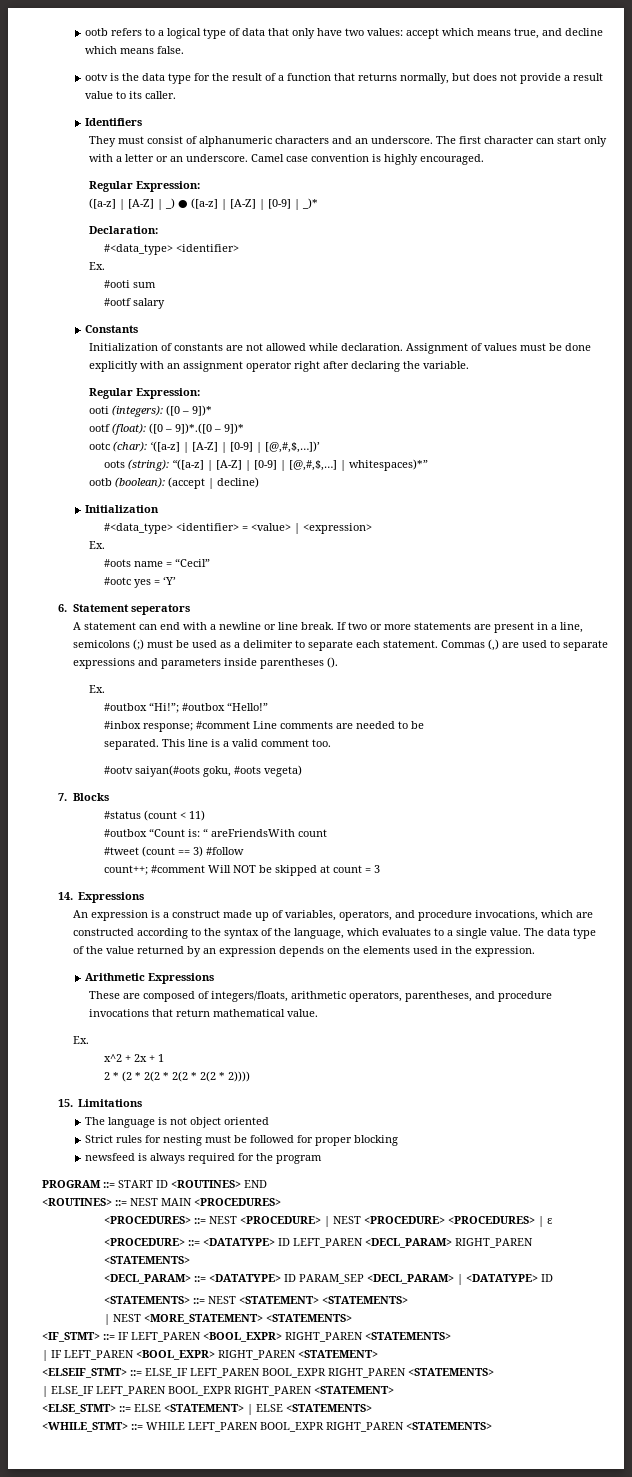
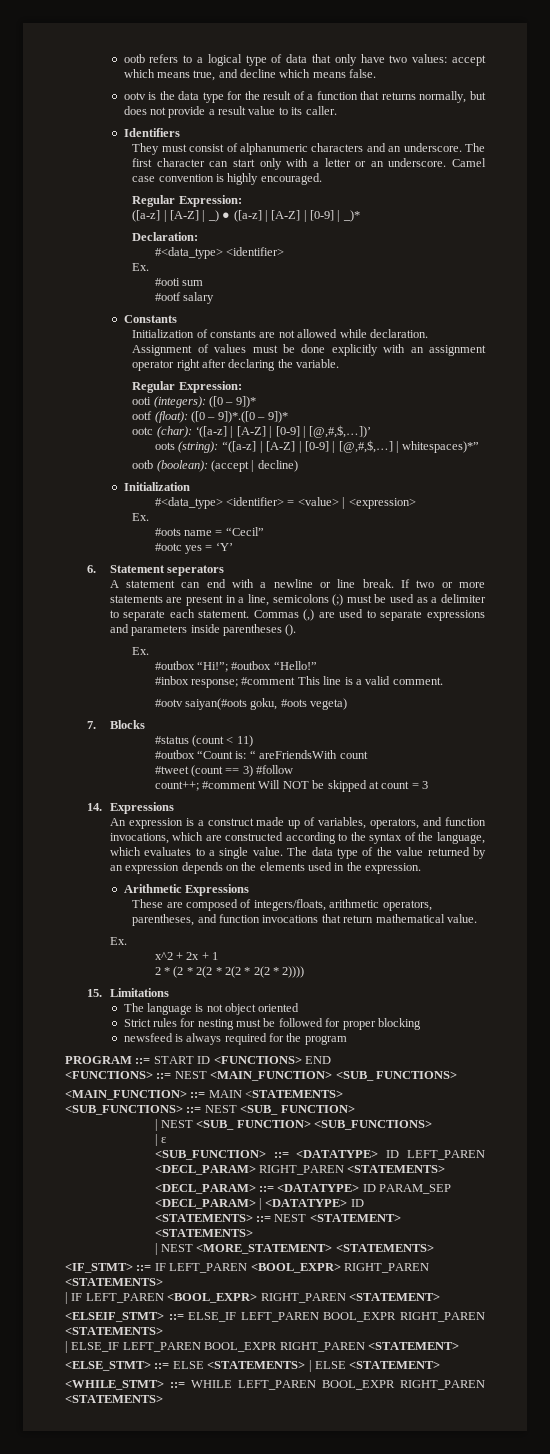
- #inbox response; #comment Line comments are needed to be
- separated. This line is a valid comment too.
+ #inbox response; #comment This line is a valid comment.
- An expression is a construct made up of variables, operators, and procedure invocations, which are constructed according to the syntax of the language, which evaluates to a single value.
+ An expression is a construct made up of variables, operators, and function invocations, which are constructed according to the syntax of the language, which evaluates to a single value.
- These are composed of integers/floats, arithmetic operators, parentheses, and procedure invocations that return mathematical value.
+ These are composed of integers/floats, arithmetic operators, parentheses, and function invocations that return mathematical value.
- PROGRAM ::= START ID <ROUTINES> END
+ PROGRAM ::= START ID <FUNCTIONS> END
- <ROUTINES> ::= NEST MAIN <PROCEDURES>
- <PROCEDURES> ::= NEST <PROCEDURE> | NEST <PROCEDURE> <PROCEDURES> | ε
+ <FUNCTIONS> ::= NEST <MAIN_FUNCTION> <SUB_ FUNCTIONS>
+ <MAIN_FUNCTION> ::= MAIN <STATEMENTS>
+ <SUB_FUNCTIONS> ::= NEST <SUB_ FUNCTION>
+ | NEST <SUB_ FUNCTION> <SUB_FUNCTIONS>
+ | ε
- <PROCEDURE> ::= <DATATYPE> ID LEFT_PAREN <DECL_PARAM> RIGHT_PAREN <STATEMENTS>
+ <SUB_FUNCTION> ::= <DATATYPE> ID LEFT_PAREN <DECL_PARAM> RIGHT_PAREN <STATEMENTS>
- <ELSE_STMT> ::= ELSE <STATEMENT> | ELSE <STATEMENTS>
+ <ELSE_STMT> ::= ELSE <STATEMENTS> | ELSE <STATEMENT>

